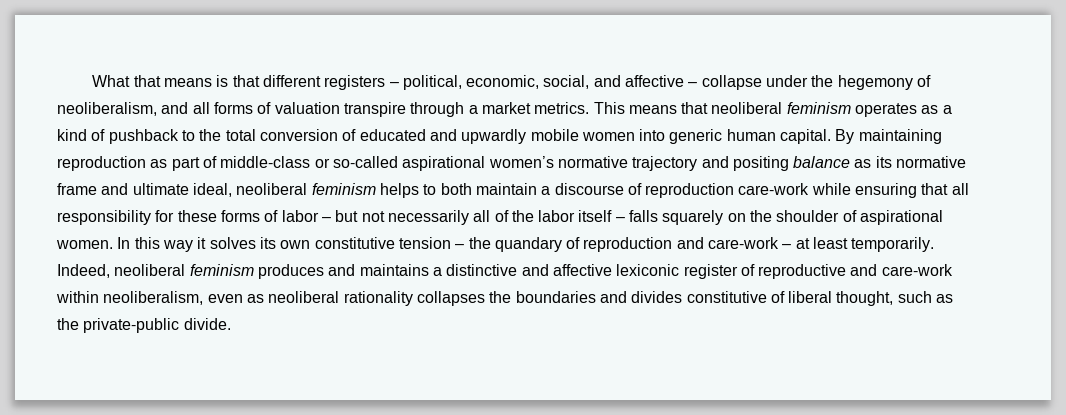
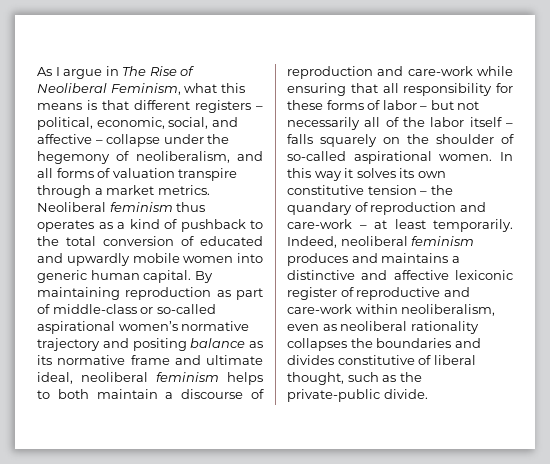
- What that means is that different registers – political, economic, social, and affective – collapse under the hegemony of neoliberalism, and all forms of valuation transpire through a market metrics.
+ As I argue in The Rise of Neoliberal Feminism, what this means is that different registers – political, economic, social, and affective – collapse under the hegemony of neoliberalism, and all forms of valuation transpire through a market metrics.
- This means that neoliberal feminism operates as a kind of pushback to the total conversion of educated and upwardly mobile women into generic human capital.
+ Neoliberal feminism thus operates as a kind of pushback to the total conversion of educated and upwardly mobile women into generic human capital.
- By maintaining reproduction as part of middle-class or so-called aspirational women’s normative trajectory and positing balance as its normative frame and ultimate ideal, neoliberal feminism helps to both maintain a discourse of reproduction care-work while ensuring that all responsibility for these forms of labor – but not necessarily all of the labor itself – falls squarely on the shoulder of aspirational women.
+ By maintaining reproduction as part of middle-class or so-called aspirational women’s normative trajectory and positing balance as its normative frame and ultimate ideal, neoliberal feminism helps to both maintain a discourse of reproduction and care-work while ensuring that all responsibility for these forms of labor – but not necessarily all of the labor itself – falls squarely on the shoulder of so-called aspirational women.

